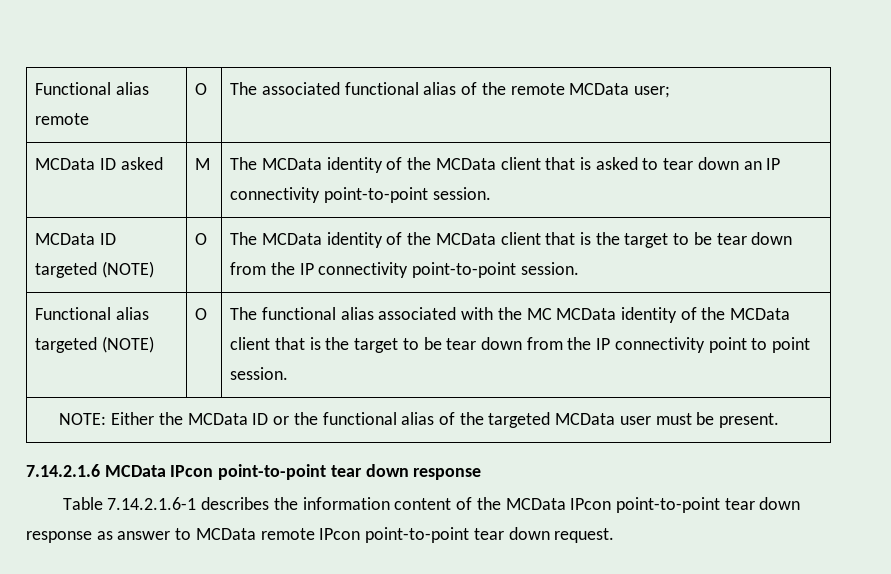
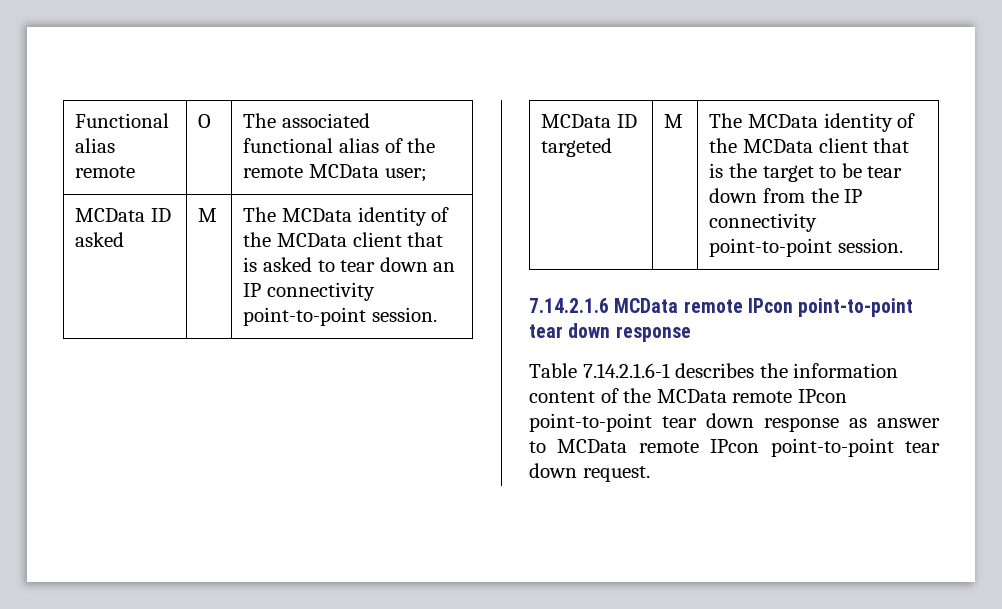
- MCData ID targeted (NOTE) | O | The MCData identity of the MCData client that is the target to be tear down from the IP connectivity point-to-point session.
+ MCData ID targeted | M | The MCData identity of the MCData client that is the target to be tear down from the IP connectivity point-to-point session.
- Functional alias targeted (NOTE) | O | The functional alias associated with the MC MCData identity of the MCData client that is the target to be tear down from the IP connectivity point to point session.
- NOTE: Either the MCData ID or the functional alias of the targeted MCData user must be present.
- 7.14.2.1.6 MCData IPcon point-to-point tear down response
+ 7.14.2.1.6 MCData remote IPcon point-to-point tear down response
- Table 7.14.2.1.6-1 describes the information content of the MCData IPcon point-to-point tear down response as answer to MCData remote IPcon point-to-point tear down request.
+ Table 7.14.2.1.6-1 describes the information content of the MCData remote IPcon point-to-point tear down response as answer to MCData remote IPcon point-to-point tear down request.

